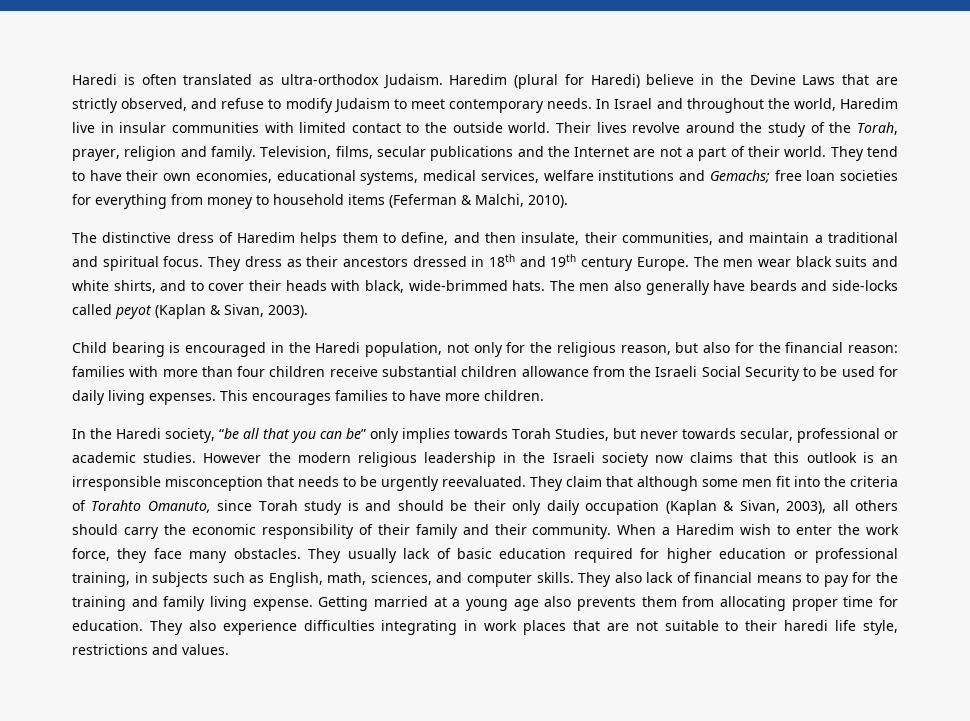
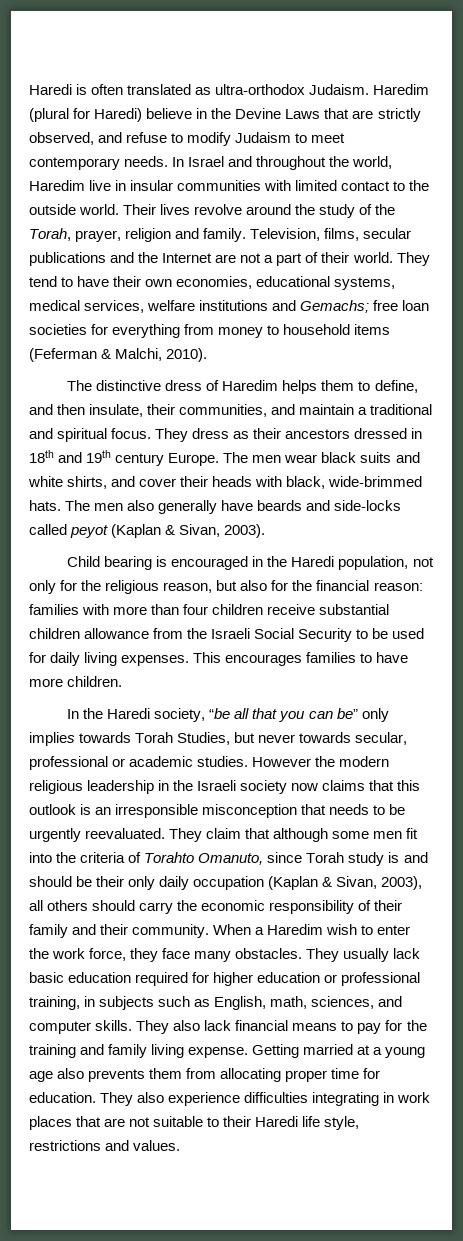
- The men wear black suits and white shirts, and to cover their heads with black, wide-brimmed hats.
+ The men wear black suits and white shirts, and cover their heads with black, wide-brimmed hats.
- They usually lack of basic education required for higher education or professional training, in subjects such as English, math, sciences, and computer skills.
+ They usually lack basic education required for higher education or professional training, in subjects such as English, math, sciences, and computer skills.
- They also lack of financial means to pay for the training and family living expense.
+ They also lack financial means to pay for the training and family living expense.
- They also experience difficulties integrating in work places that are not suitable to their haredi life style, restrictions and values.
+ They also experience difficulties integrating in work places that are not suitable to their Haredi life style, restrictions and values.

